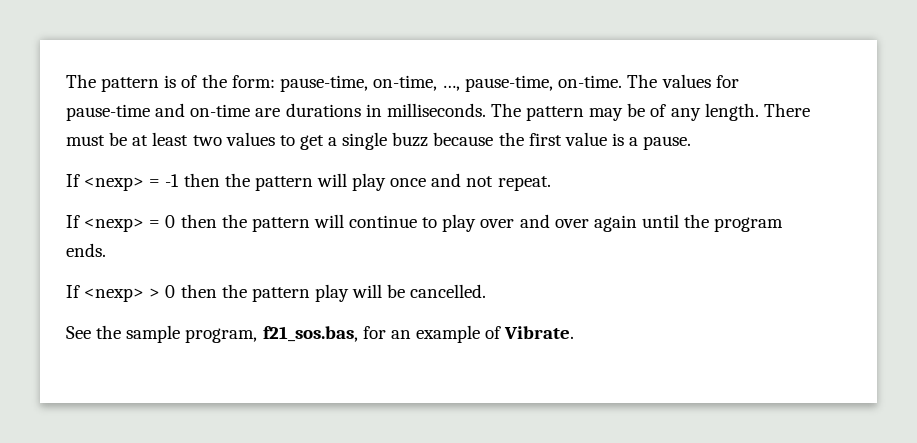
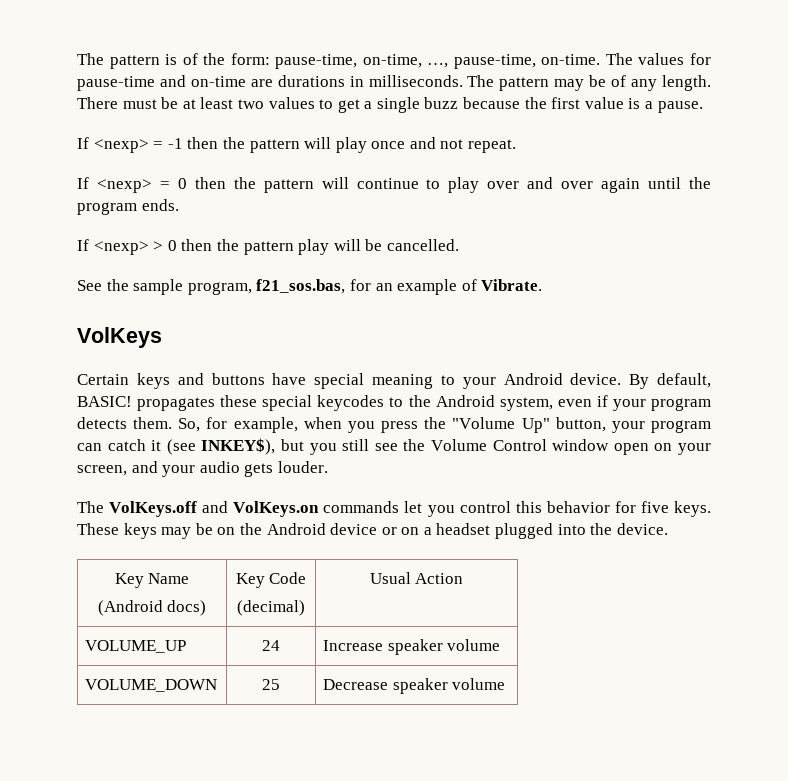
+ VolKeys
+ Certain keys and buttons have special meaning to your Android device. By default, BASIC! propagates these special keycodes to the Android system, even if your program detects them. So, for example, when you press the "Volume Up" button, your program can catch it (see INKEY$), but you still see the Volume Control window open on your screen, and your audio gets louder.
+ The VolKeys.off and VolKeys.on commands let you control this behavior for five keys. These keys may be on the Android device or on a headset plugged into the device.
+ Key Name
+ (Android docs) | Key Code
+ (decimal) | Usual Action
+ VOLUME_UP | 24 | Increase speaker volume
+ VOLUME_DOWN | 25 | Decrease speaker volume

